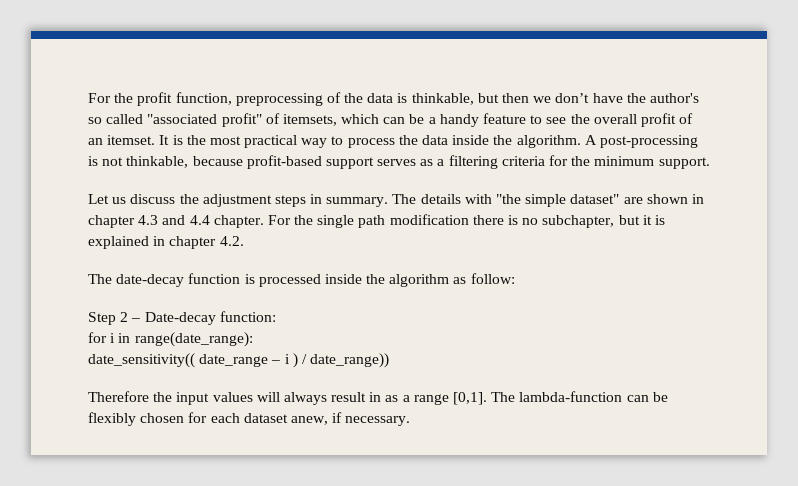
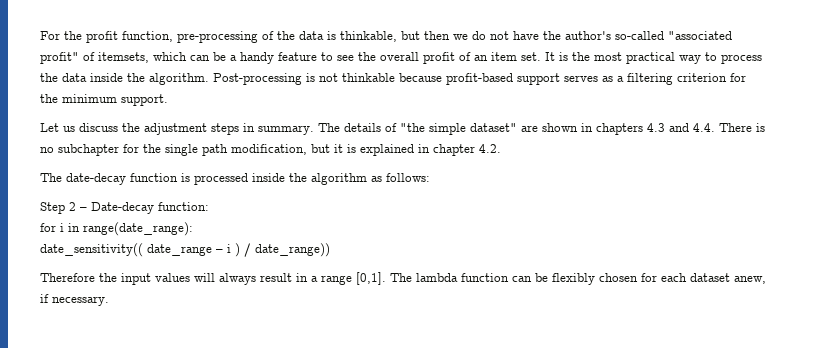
- For the profit function, preprocessing of the data is thinkable, but then we don’t have the author's so called "associated profit" of itemsets, which can be a handy feature to see the overall profit of an itemset.
+ For the profit function, pre-processing of the data is thinkable, but then we do not have the author's so-called "associated profit" of itemsets, which can be a handy feature to see the overall profit of an item set.
- A post-processing is not thinkable, because profit-based support serves as a filtering criteria for the minimum support.
+ Post-processing is not thinkable because profit-based support serves as a filtering criterion for the minimum support.
- The details with "the simple dataset" are shown in chapter 4.3 and 4.4 chapter. For the single path modification there is no subchapter, but it is explained in chapter 4.2.
+ The details of "the simple dataset" are shown in chapters 4.3 and 4.4. There is no subchapter for the single path modification, but it is explained in chapter 4.2.
- The date-decay function is processed inside the algorithm as follow:
+ The date-decay function is processed inside the algorithm as follows:
- Therefore the input values will always result in as a range [0,1].
+ Therefore the input values will always result in a range [0,1].
- The lambda-function can be flexibly chosen for each dataset anew, if necessary.
+ The lambda function can be flexibly chosen for each dataset anew, if necessary.

